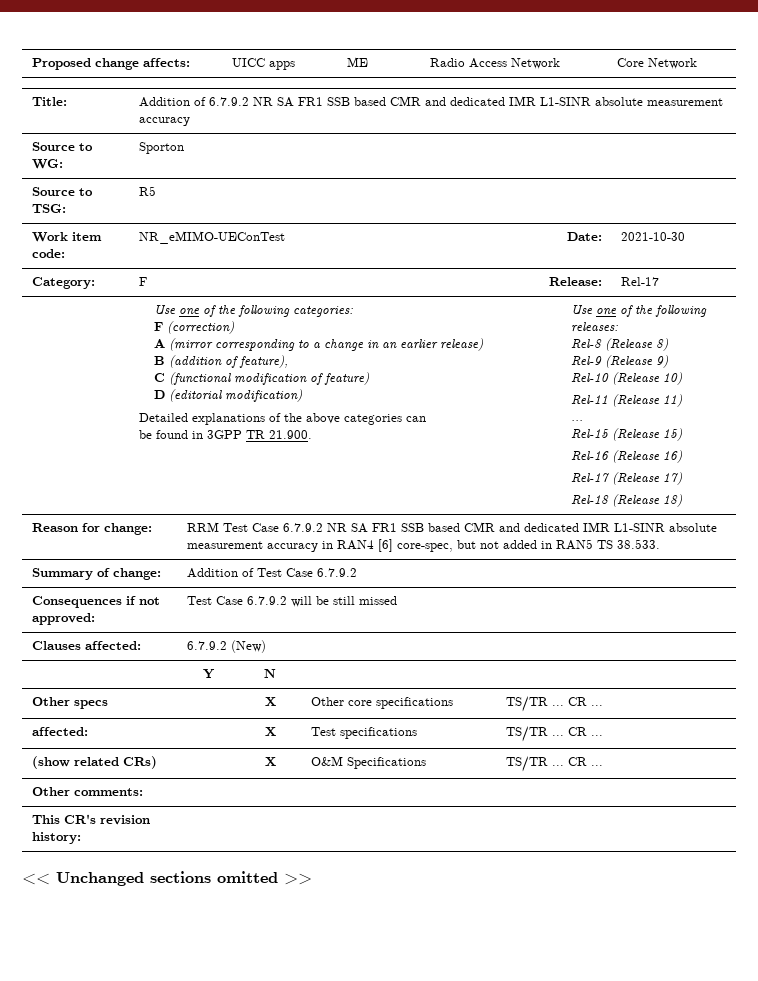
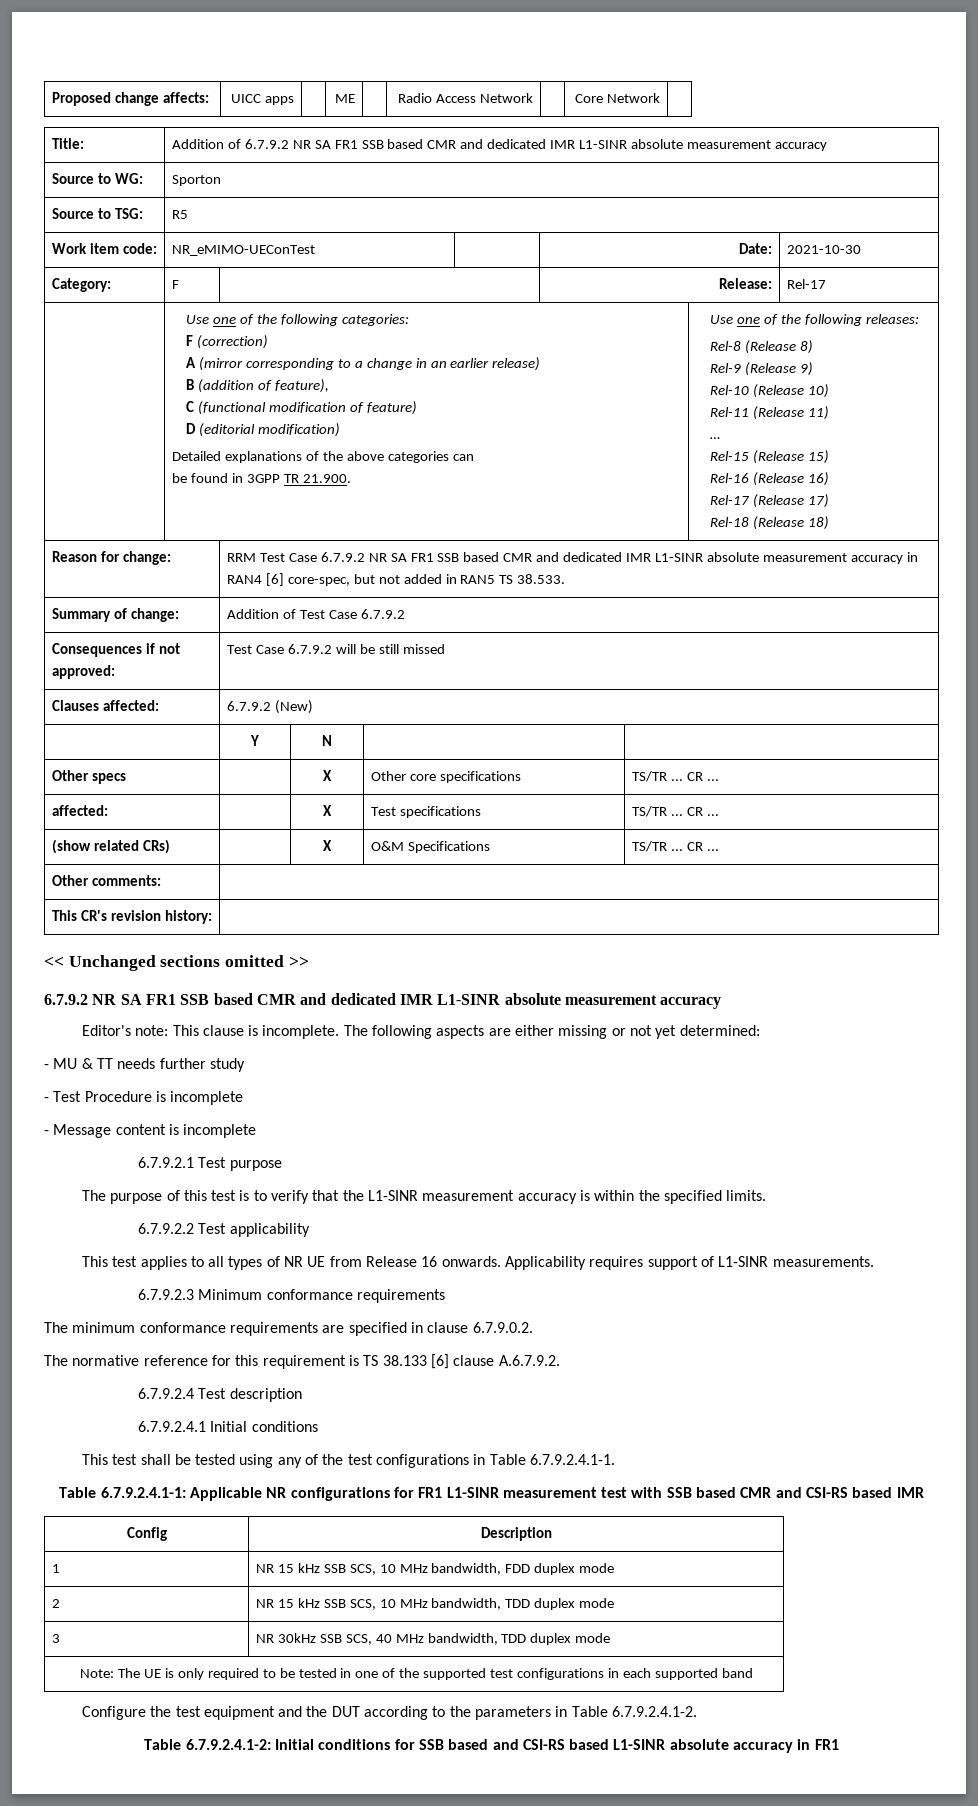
  << Unchanged sections omitted >>
+ 6.7.9.2 NR SA FR1 SSB based CMR and dedicated IMR L1-SINR absolute measurement accuracy
+ Editor's note: This clause is incomplete. The following aspects are either missing or not yet determined:
+ - MU & TT needs further study
+ - Test Procedure is incomplete
+ - Message content is incomplete
+ 6.7.9.2.1 Test purpose
+ The purpose of this test is to verify that the L1-SINR measurement accuracy is within the specified limits.
+ 6.7.9.2.2 Test applicability
+ This test applies to all types of NR UE from Release 16 onwards. Applicability requires support of L1-SINR measurements.
+ 6.7.9.2.3 Minimum conformance requirements
+ The minimum conformance requirements are specified in clause 6.7.9.0.2.
+ The normative reference for this requirement is TS 38.133 [6] clause A.6.7.9.2.
+ 6.7.9.2.4 Test description
+ 6.7.9.2.4.1 Initial conditions
+ This test shall be tested using any of the test configurations in Table 6.7.9.2.4.1-1.
+ Table 6.7.9.2.4.1-1: Applicable NR configurations for FR1 L1-SINR measurement test with SSB based CMR and CSI-RS based IMR
+ Config | Description
+ 1 | NR 15 kHz SSB SCS, 10 MHz bandwidth, FDD duplex mode
+ 2 | NR 15 kHz SSB SCS, 10 MHz bandwidth, TDD duplex mode
+ 3 | NR 30kHz SSB SCS, 40 MHz bandwidth, TDD duplex mode
+ Note: The UE is only required to be tested in one of the supported test configurations in each supported band
+ Configure the test equipment and the DUT according to the parameters in Table 6.7.9.2.4.1-2.
+ Table 6.7.9.2.4.1-2: Initial conditions for SSB based and CSI-RS based L1-SINR absolute accuracy in FR1

